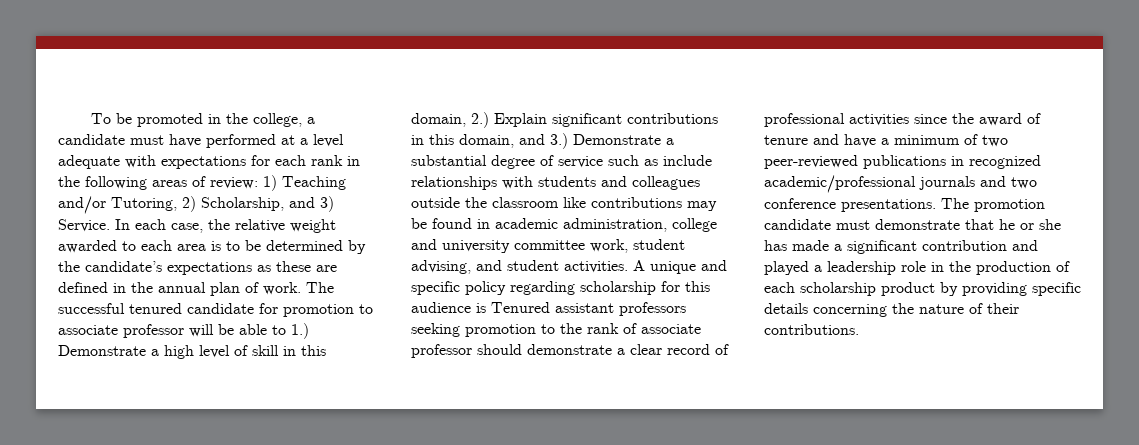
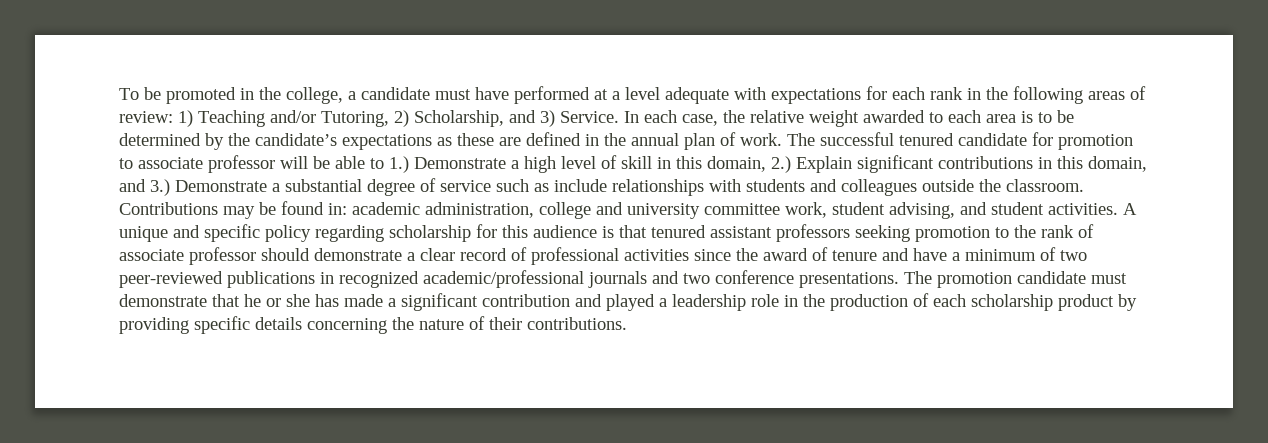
- The successful tenured candidate for promotion to associate professor will be able to 1.) Demonstrate a high level of skill in this domain, 2.) Explain significant contributions in this domain, and 3.) Demonstrate a substantial degree of service such as include relationships with students and colleagues outside the classroom like contributions may be found in academic administration, college and university committee work, student advising, and student activities.
+ The successful tenured candidate for promotion to associate professor will be able to 1.) Demonstrate a high level of skill in this domain, 2.) Explain significant contributions in this domain, and 3.) Demonstrate a substantial degree of service such as include relationships with students and colleagues outside the classroom. Contributions may be found in: academic administration, college and university committee work, student advising, and student activities.
- A unique and specific policy regarding scholarship for this audience is Tenured assistant professors seeking promotion to the rank of associate professor should demonstrate a clear record of professional activities since the award of tenure and have a minimum of two peer-reviewed publications in recognized academic/professional journals and two conference presentations.
+ A unique and specific policy regarding scholarship for this audience is that tenured assistant professors seeking promotion to the rank of associate professor should demonstrate a clear record of professional activities since the award of tenure and have a minimum of two peer-reviewed publications in recognized academic/professional journals and two conference presentations.

